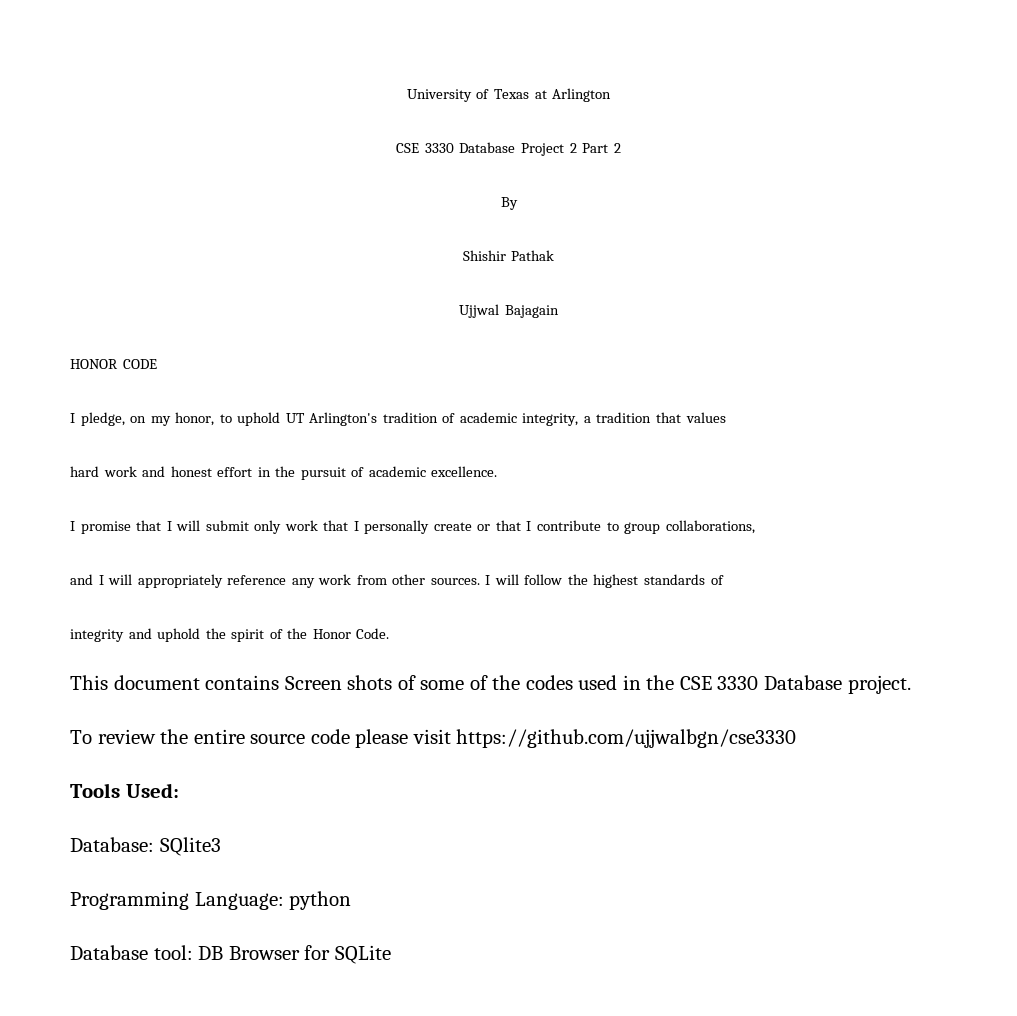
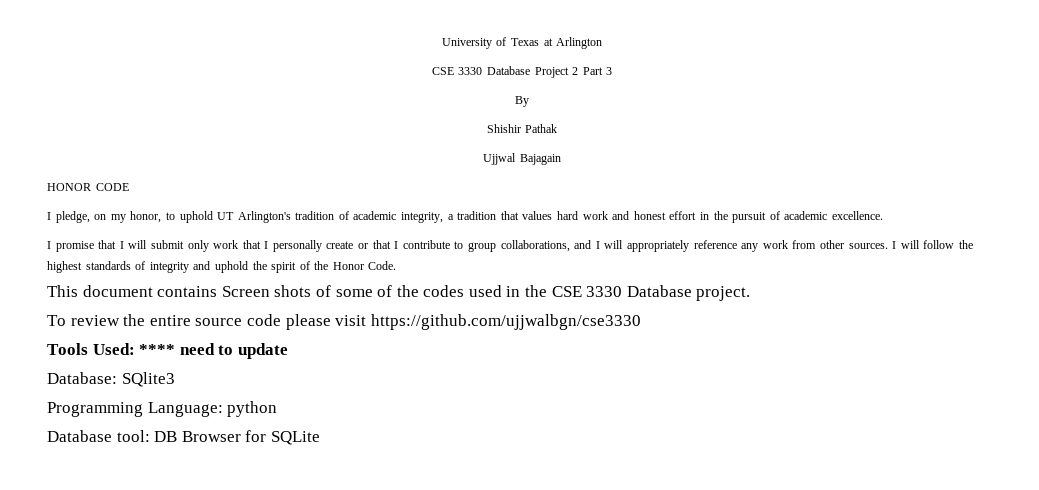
- CSE 3330 Database Project 2 Part 2
+ CSE 3330 Database Project 2 Part 3
- I pledge, on my honor, to uphold UT Arlington's tradition of academic integrity, a tradition that values
- hard work and honest effort in the pursuit of academic excellence.
+ I pledge, on my honor, to uphold UT Arlington's tradition of academic integrity, a tradition that values hard work and honest effort in the pursuit of academic excellence.
- I promise that I will submit only work that I personally create or that I contribute to group collaborations,
- and I will appropriately reference any work from other sources.
+ I promise that I will submit only work that I personally create or that I contribute to group collaborations, and I will appropriately reference any work from other sources.
- I will follow the highest standards of
- integrity and uphold the spirit of the Honor Code.
+ I will follow the highest standards of integrity and uphold the spirit of the Honor Code.
- Tools Used:
+ Tools Used: **** need to update

